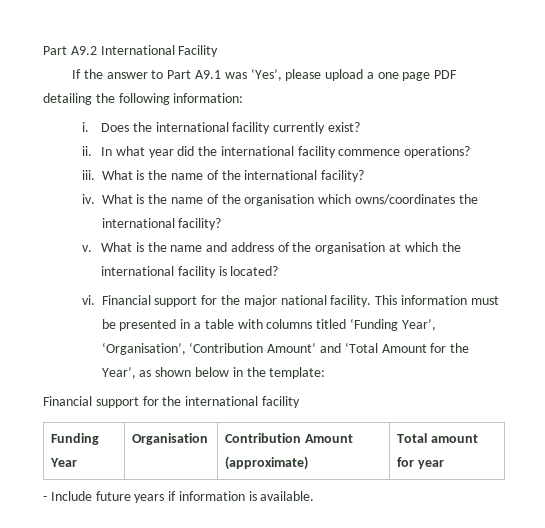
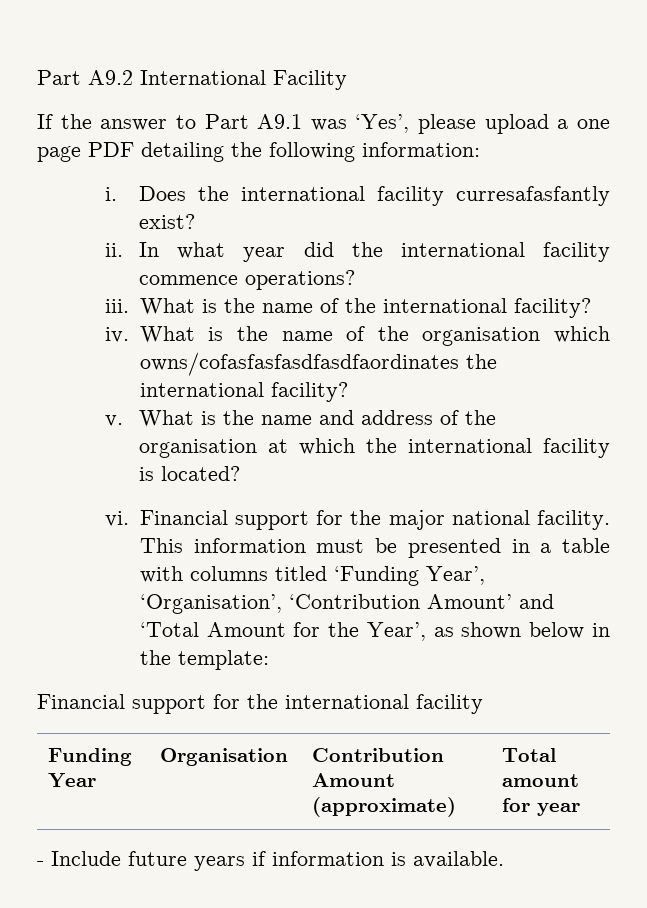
- Does the international facility currently exist?
+ Does the international facility curresafasfantly exist?
- What is the name of the organisation which owns/coordinates the international facility?
+ What is the name of the organisation which owns/cofasfasfasdfasdfaordinates the international facility?

